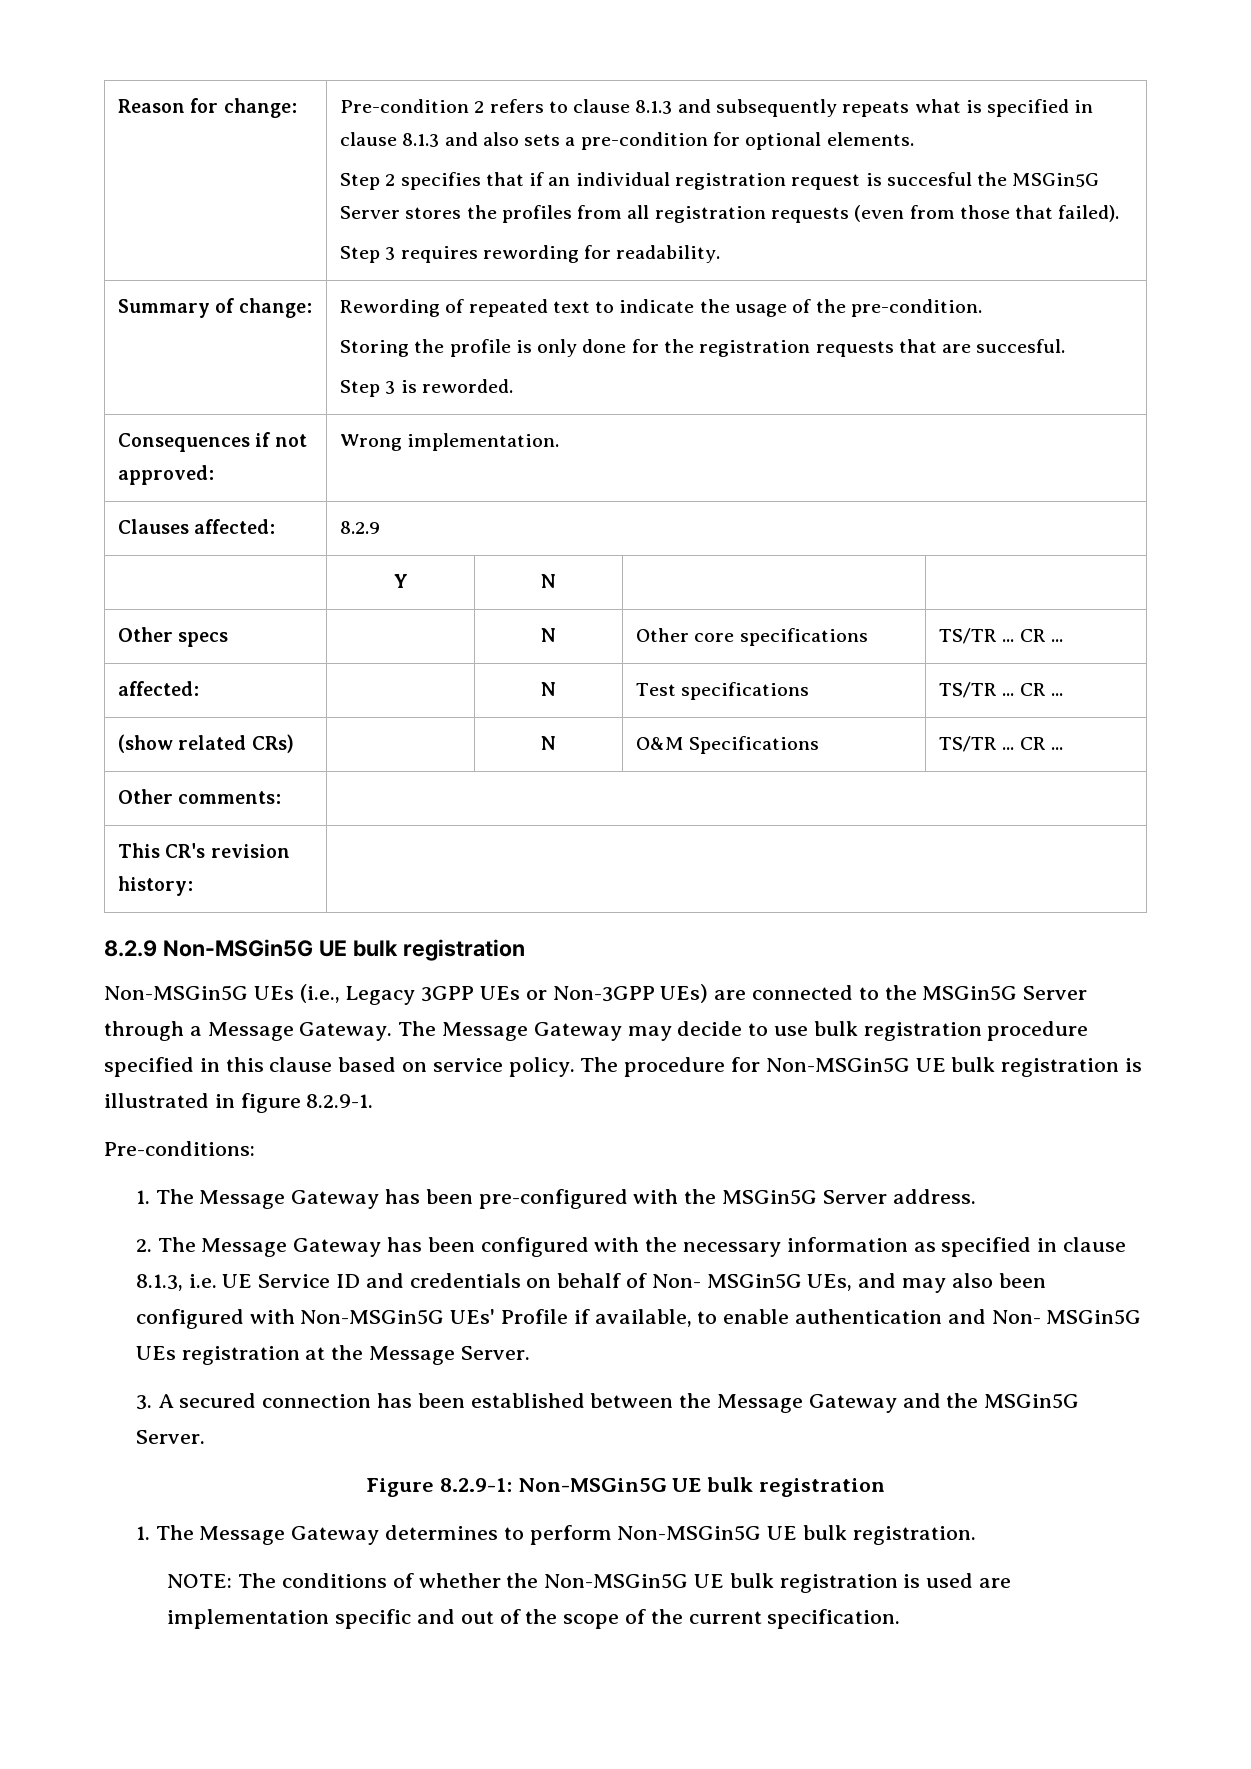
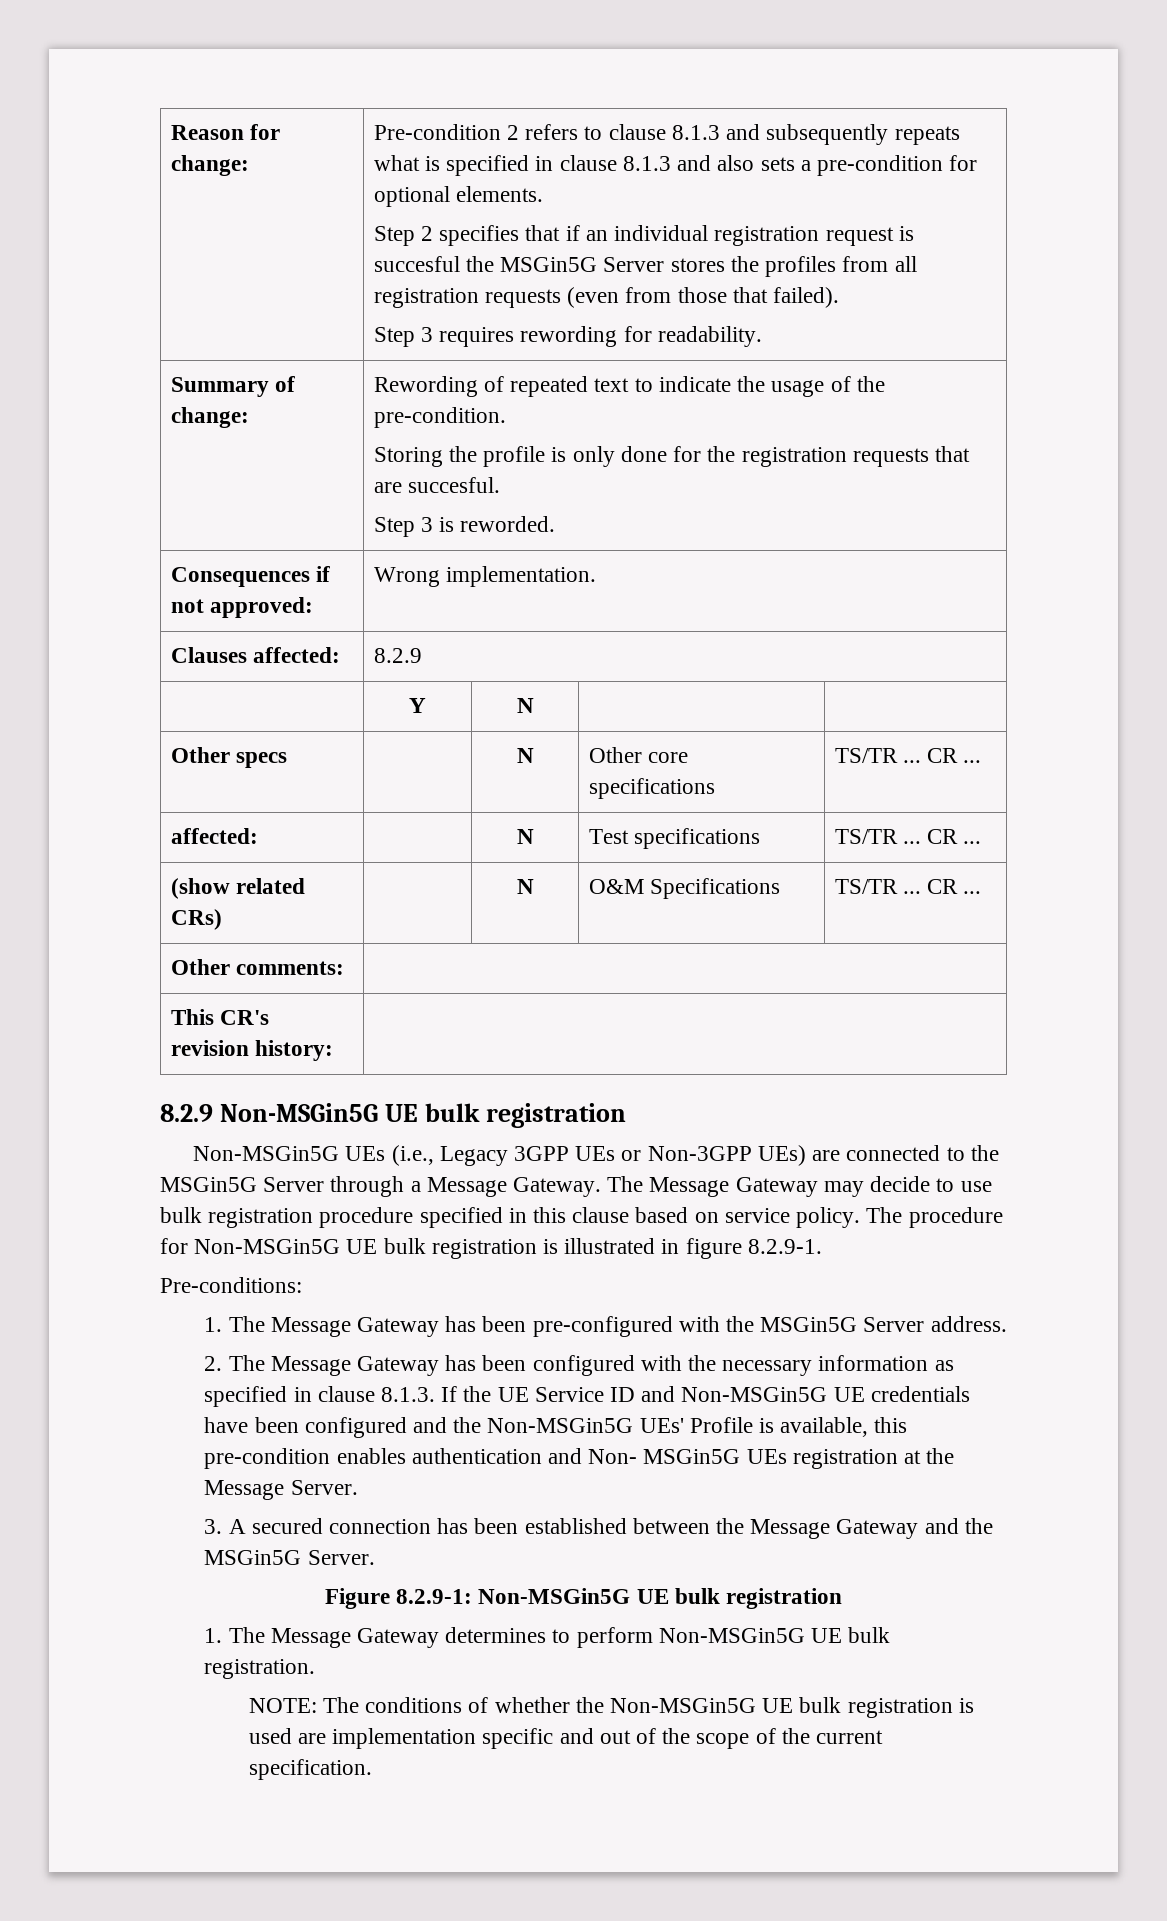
- 2. The Message Gateway has been configured with the necessary information as specified in clause 8.1.3, i.e. UE Service ID and credentials on behalf of Non- MSGin5G UEs, and may also been configured with Non-MSGin5G UEs' Profile if available, to enable authentication and Non- MSGin5G UEs registration at the Message Server.
+ 2. The Message Gateway has been configured with the necessary information as specified in clause 8.1.3. If the UE Service ID and Non-MSGin5G UE credentials have been configured and the Non-MSGin5G UEs' Profile is available, this pre-condition enables authentication and Non- MSGin5G UEs registration at the Message Server.

